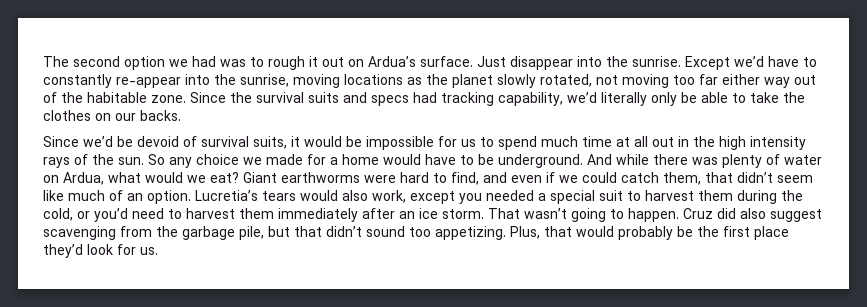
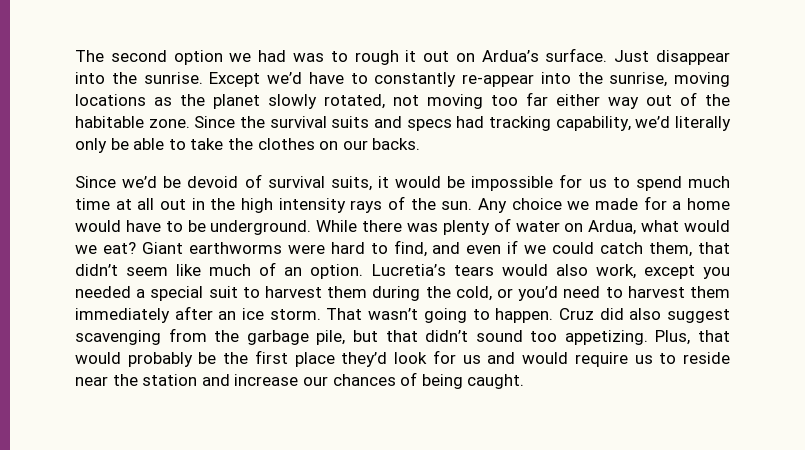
- So any choice we made for a home would have to be underground.
+ Any choice we made for a home would have to be underground.
- And while there was plenty of water on Ardua, what would we eat?
+ While there was plenty of water on Ardua, what would we eat?
- Plus, that would probably be the first place they’d look for us.
+ Plus, that would probably be the first place they’d look for us and would require us to reside near the station and increase our chances of being caught.

